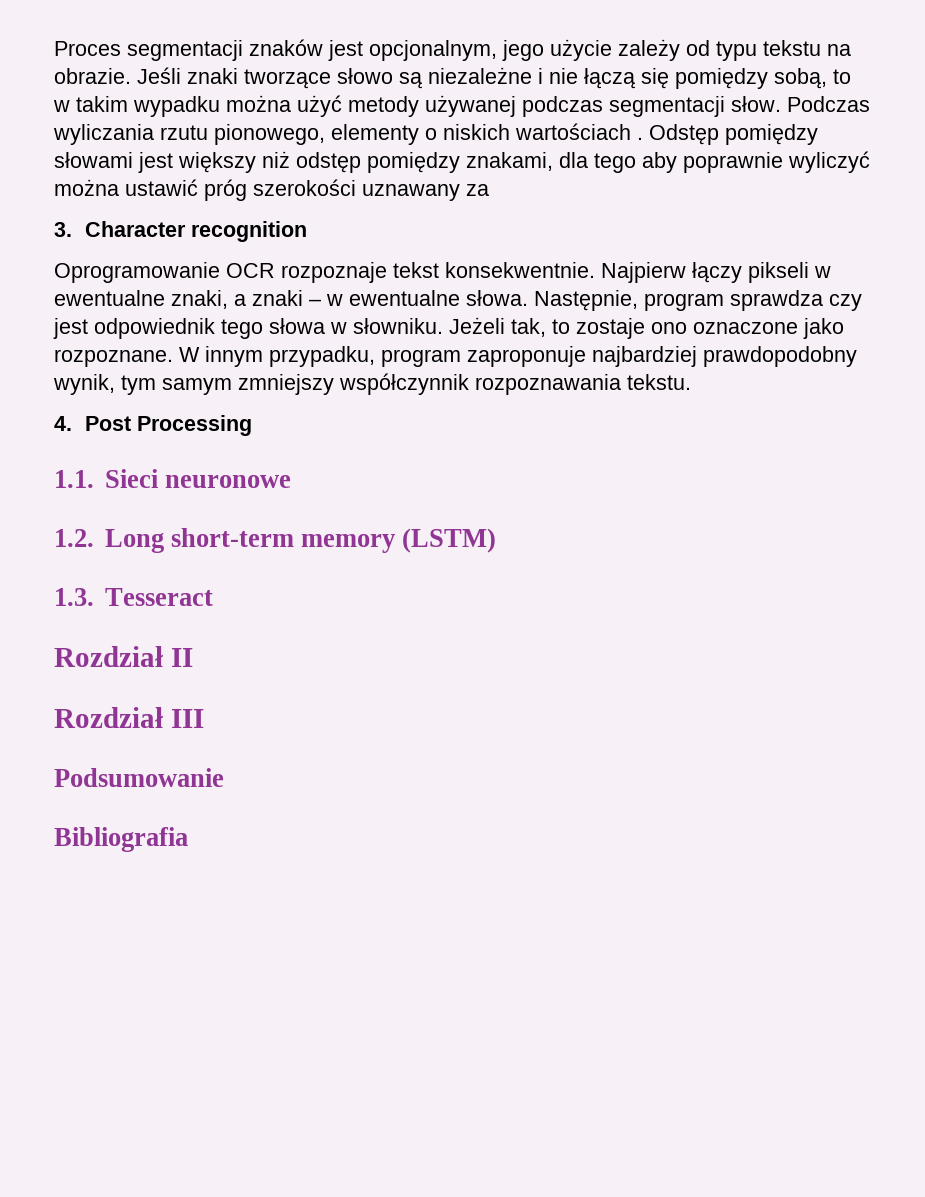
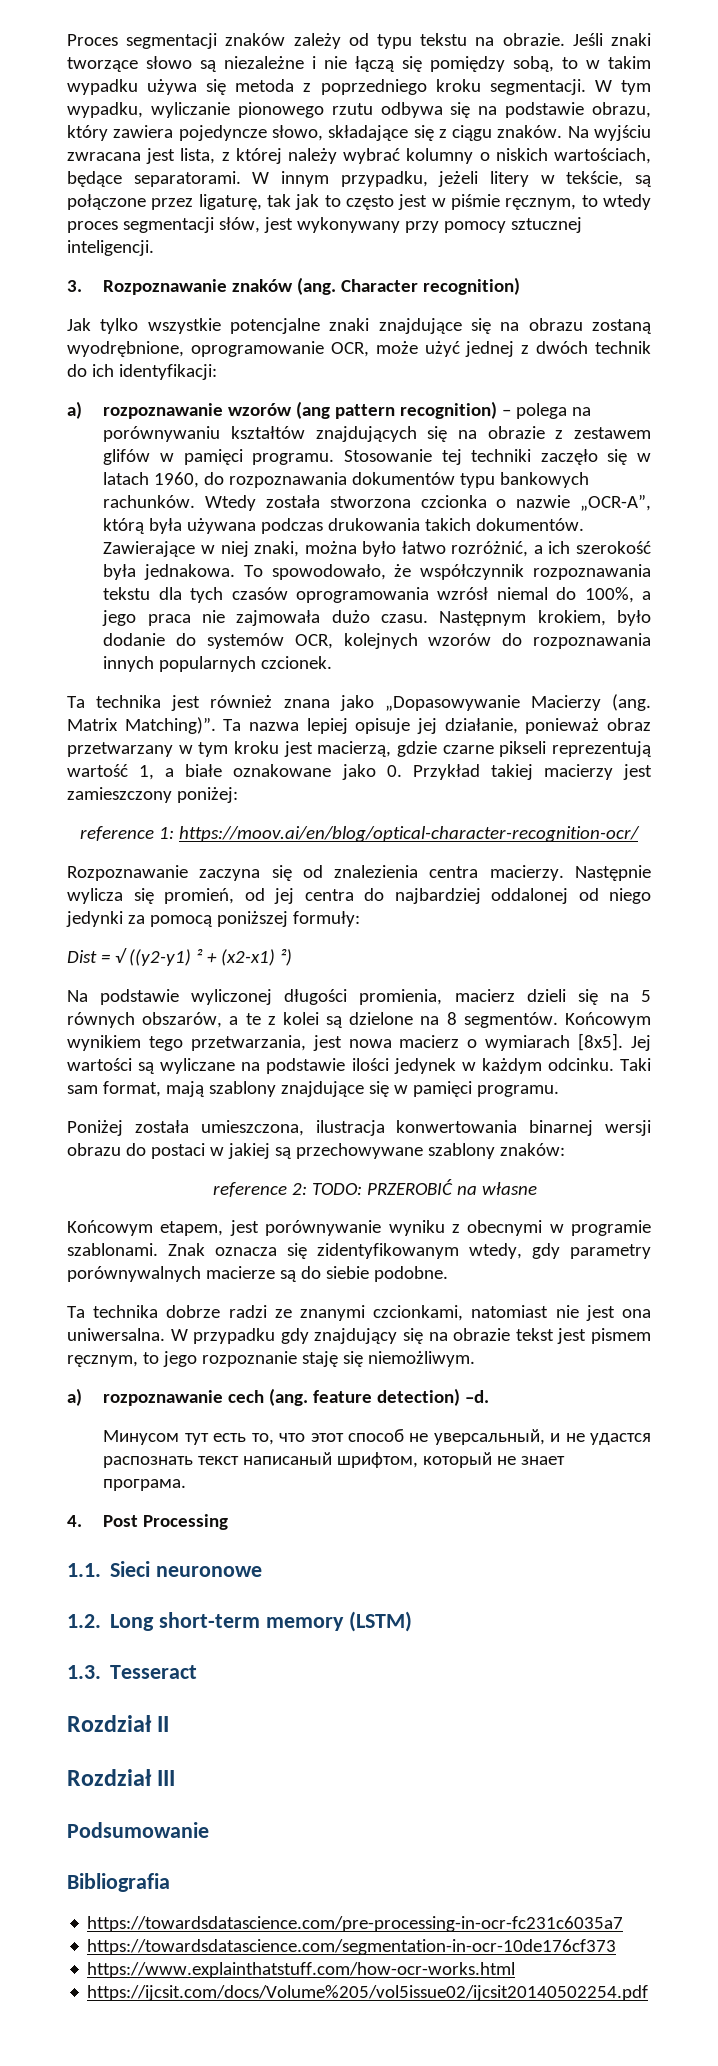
- Proces segmentacji znaków jest opcjonalnym, jego użycie zależy od typu tekstu na obrazie.
+ Proces segmentacji znaków zależy od typu tekstu na obrazie.
- Jeśli znaki tworzące słowo są niezależne i nie łączą się pomiędzy sobą, to w takim wypadku można użyć metody używanej podczas segmentacji słow. Podczas wyliczania rzutu pionowego, elementy o niskich wartościach . Odstęp pomiędzy słowami jest większy niż odstęp pomiędzy znakami, dla tego aby poprawnie wyliczyć można ustawić próg szerokości uznawany za
- 3. Character recognition
- Oprogramowanie OCR rozpoznaje tekst konsekwentnie. Najpierw łączy pikseli w ewentualne znaki, a znaki – w ewentualne słowa. Następnie, program sprawdza czy jest odpowiednik tego słowa w słowniku. Jeżeli tak, to zostaje ono oznaczone jako rozpoznane. W innym przypadku, program zaproponuje najbardziej prawdopodobny wynik, tym samym zmniejszy współczynnik rozpoznawania tekstu.
+ Jeśli znaki tworzące słowo są niezależne i nie łączą się pomiędzy sobą, to w takim wypadku używa się metoda z poprzedniego kroku segmentacji. W tym wypadku, wyliczanie pionowego rzutu odbywa się na podstawie obrazu, który zawiera pojedyncze słowo, składające się z ciągu znaków. Na wyjściu zwracana jest lista, z której należy wybrać kolumny o niskich wartościach, będące separatorami. W innym przypadku, jeżeli litery w tekście, są połączone przez ligaturę, tak jak to często jest w piśmie ręcznym, to wtedy proces segmentacji słów, jest wykonywany przy pomocy sztucznej inteligencji.
+ 3. Rozpoznawanie znaków (ang. Character recognition)
+ Jak tylko wszystkie potencjalne znaki znajdujące się na obrazu zostaną wyodrębnione, oprogramowanie OCR, może użyć jednej z dwóch technik do ich identyfikacji:
+ a) rozpoznawanie wzorów (ang pattern recognition) – polega na porównywaniu kształtów znajdujących się na obrazie z zestawem glifów w pamięci programu. Stosowanie tej techniki zaczęło się w latach 1960, do rozpoznawania dokumentów typu bankowych rachunków. Wtedy została stworzona czcionka o nazwie „OCR-A”, którą była używana podczas drukowania takich dokumentów. Zawierające w niej znaki, można było łatwo rozróżnić, a ich szerokość była jednakowa. To spowodowało, że współczynnik rozpoznawania tekstu dla tych czasów oprogramowania wzrósł niemal do 100%, a jego praca nie zajmowała dużo czasu. Następnym krokiem, było dodanie do systemów OCR, kolejnych wzorów do rozpoznawania innych popularnych czcionek.
+ Ta technika jest również znana jako „Dopasowywanie Macierzy (ang. Matrix Matching)”. Ta nazwa lepiej opisuje jej działanie, ponieważ obraz przetwarzany w tym kroku jest macierzą, gdzie czarne pikseli reprezentują wartość 1, a białe oznakowane jako 0. Przykład takiej macierzy jest zamieszczony poniżej:
+ reference 1: https://moov.ai/en/blog/optical-character-recognition-ocr/
+ Rozpoznawanie zaczyna się od znalezienia centra macierzy. Następnie wylicza się promień, od jej centra do najbardziej oddalonej od niego jedynki za pomocą poniższej formuły:
+ Dist = √ ((y2-y1) ² + (x2-x1) ²)
+ Na podstawie wyliczonej długości promienia, macierz dzieli się na 5 równych obszarów, a te z kolei są dzielone na 8 segmentów. Końcowym wynikiem tego przetwarzania, jest nowa macierz o wymiarach [8x5]. Jej wartości są wyliczane na podstawie ilości jedynek w każdym odcinku. Taki sam format, mają szablony znajdujące się w pamięci programu.
+ Poniżej została umieszczona, ilustracja konwertowania binarnej wersji obrazu do postaci w jakiej są przechowywane szablony znaków:
+ reference 2: TODO: PRZEROBIĆ na własne
+ Końcowym etapem, jest porównywanie wyniku z obecnymi w programie szablonami. Znak oznacza się zidentyfikowanym wtedy, gdy parametry porównywalnych macierze są do siebie podobne.
+ Ta technika dobrze radzi ze znanymi czcionkami, natomiast nie jest ona uniwersalna. W przypadku gdy znajdujący się na obrazie tekst jest pismem ręcznym, to jego rozpoznanie staję się niemożliwym.
+ a) rozpoznawanie cech (ang. feature detection) –d.
+ Минусом тут есть то, что этот способ не уверсальный, и не удастся распознать текст написаный шрифтом, который не знает програма.
+ https://towardsdatascience.com/pre-processing-in-ocr-fc231c6035a7
+ https://towardsdatascience.com/segmentation-in-ocr-10de176cf373
+ https://www.explainthatstuff.com/how-ocr-works.html
+ https://ijcsit.com/docs/Volume%205/vol5issue02/ijcsit20140502254.pdf

